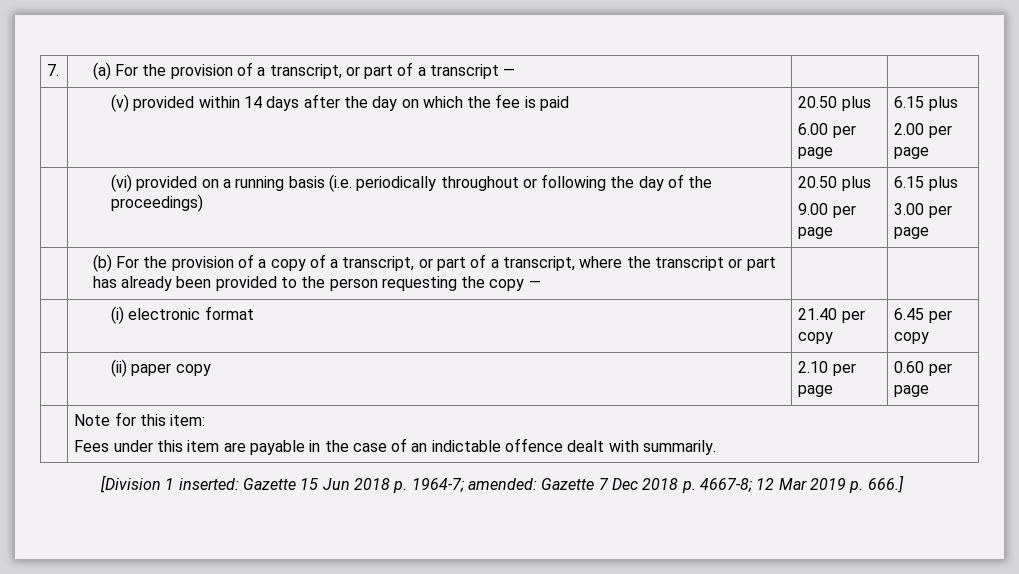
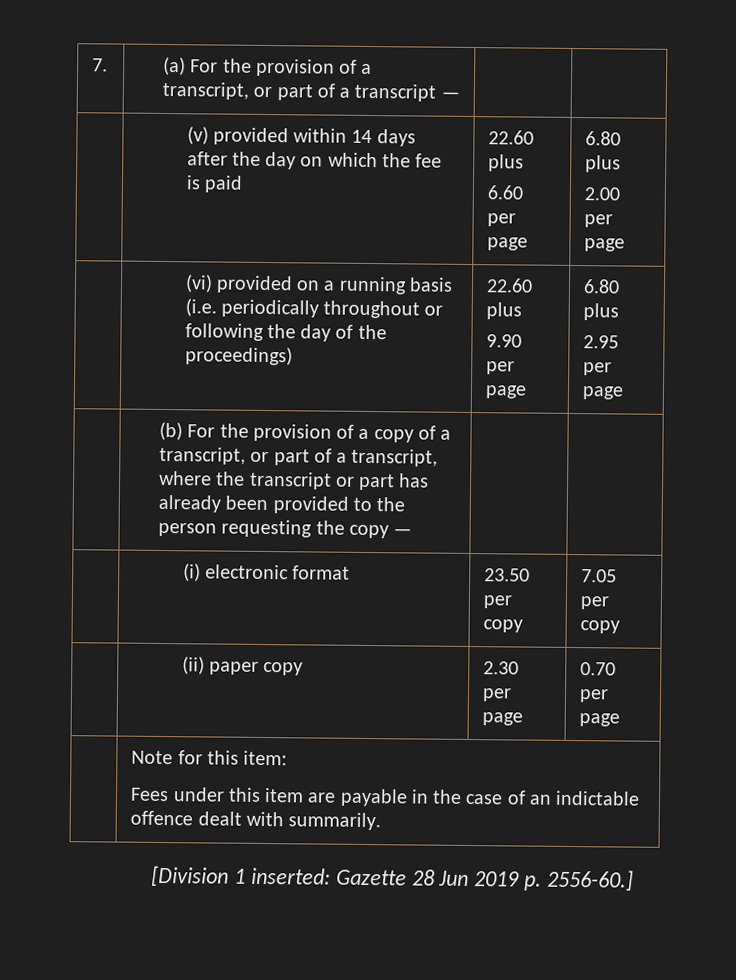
- | (v) provided within 14 days after the day on which the fee is paid | 20.50 plus
- 6.00 per page | 6.15 plus
+ | (v) provided within 14 days after the day on which the fee is paid | 22.60 plus
+ 6.60 per page | 6.80 plus
- | (vi) provided on a running basis (i.e. periodically throughout or following the day of the proceedings) | 20.50 plus
- 9.00 per page | 6.15 plus
- 3.00 per page
+ | (vi) provided on a running basis (i.e. periodically throughout or following the day of the proceedings) | 22.60 plus
+ 9.90 per page | 6.80 plus
+ 2.95 per page
- | (i) electronic format | 21.40 per copy | 6.45 per copy
+ | (i) electronic format | 23.50 per copy | 7.05 per copy
- | (ii) paper copy | 2.10 per page | 0.60 per page
+ | (ii) paper copy | 2.30 per page | 0.70 per page
- [Division 1 inserted: Gazette 15 Jun 2018 p. 1964-7; amended: Gazette 7 Dec 2018 p. 4667-8; 12 Mar 2019 p. 666.]
+ [Division 1 inserted: Gazette 28 Jun 2019 p. 2556-60.]

